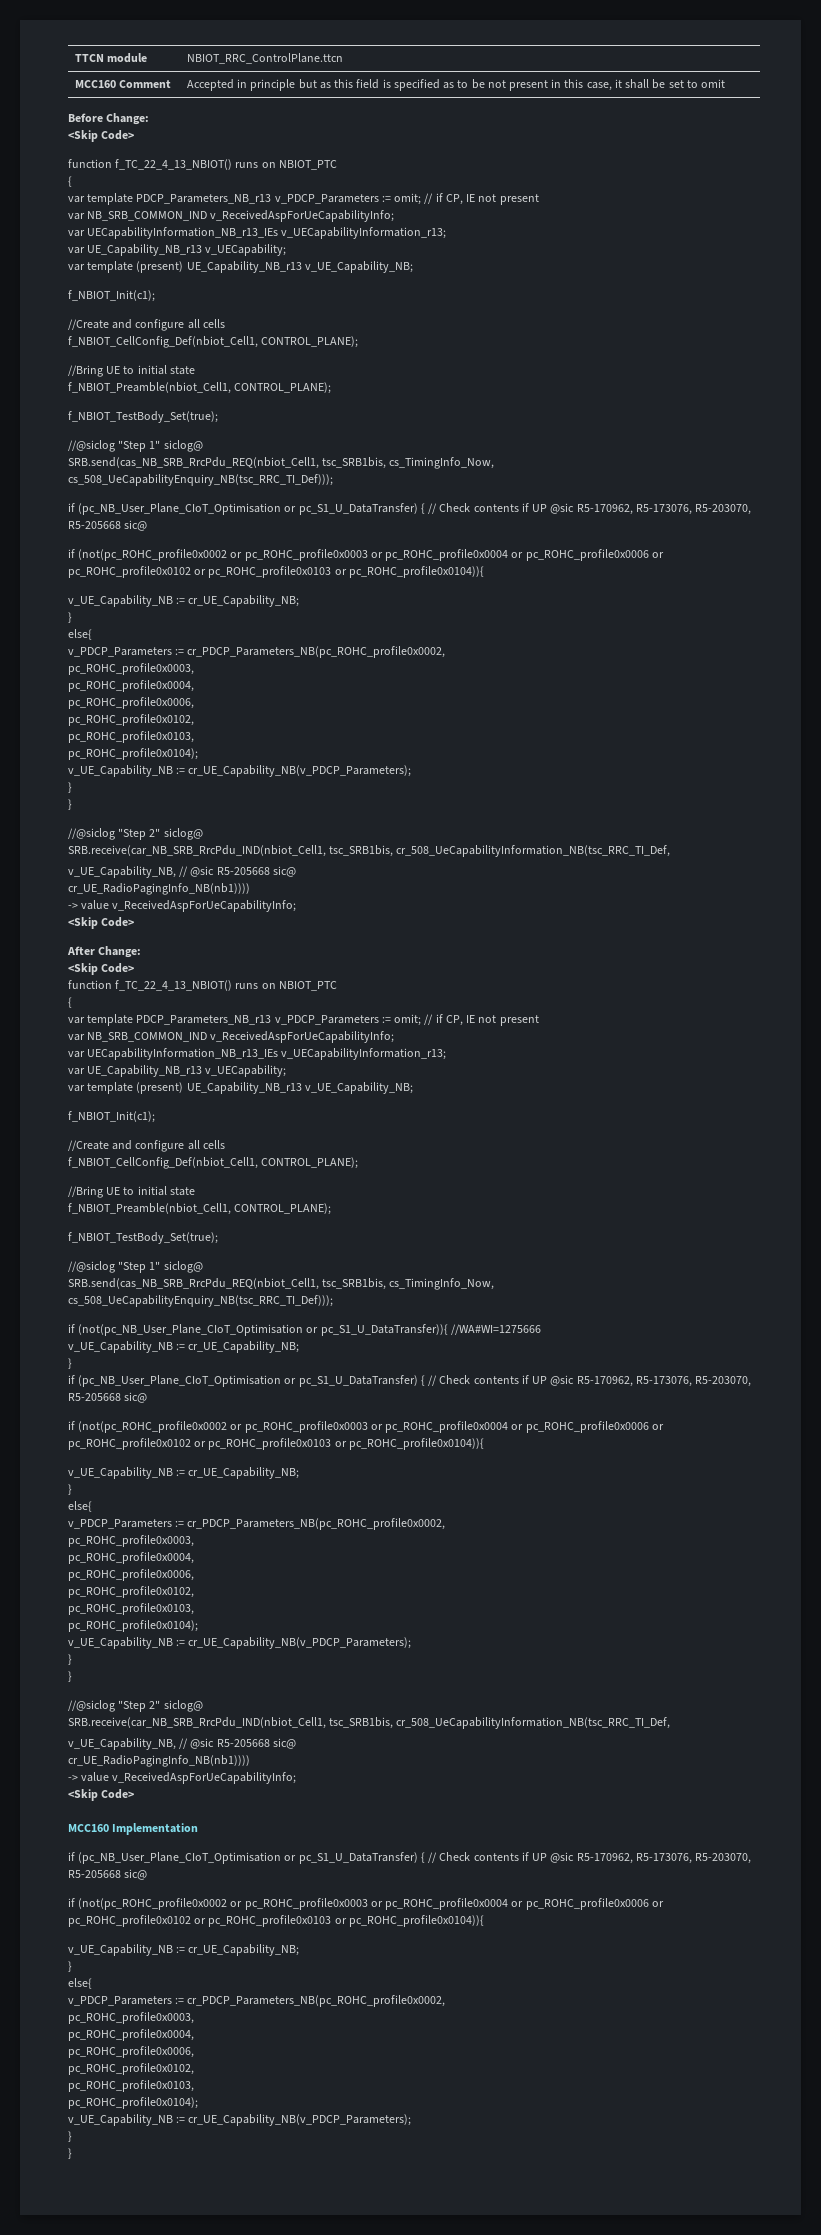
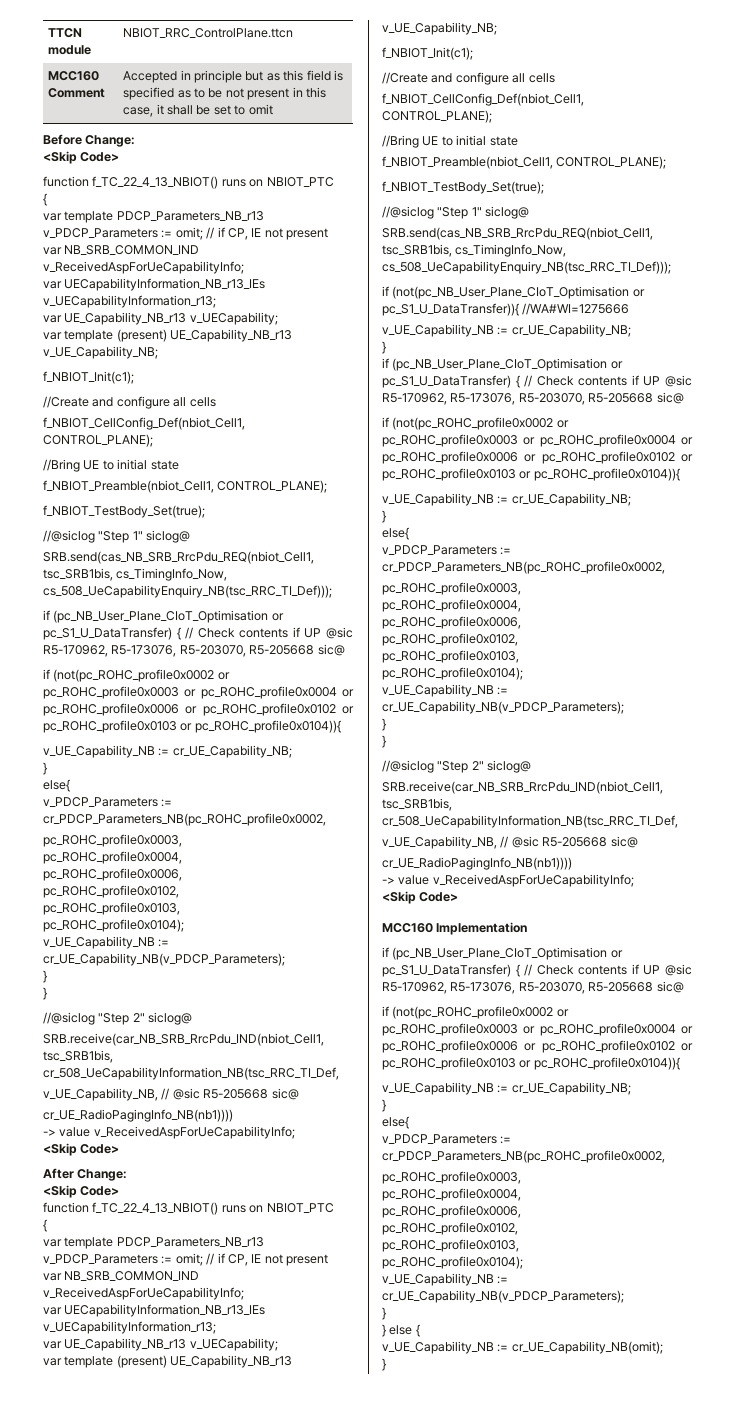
+ } else {
+ v_UE_Capability_NB := cr_UE_Capability_NB(omit);

